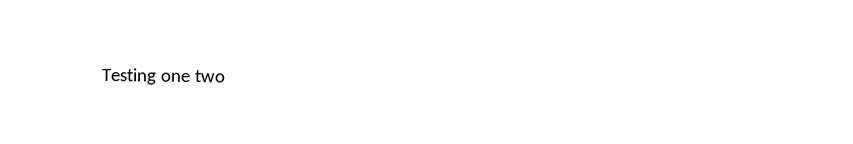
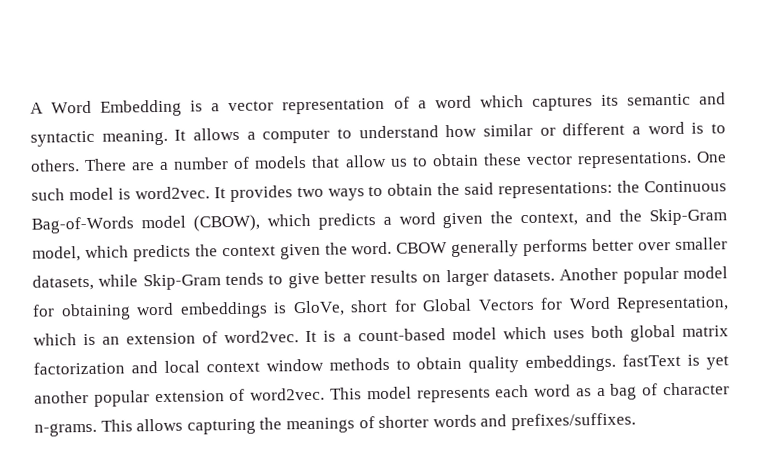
- Testing one two
+ A Word Embedding is a vector representation of a word which captures its semantic and syntactic meaning. It allows a computer to understand how similar or different a word is to others. There are a number of models that allow us to obtain these vector representations. One such model is word2vec. It provides two ways to obtain the said representations: the Continuous Bag-of-Words model (CBOW), which predicts a word given the context, and the Skip-Gram model, which predicts the context given the word. CBOW generally performs better over smaller datasets, while Skip-Gram tends to give better results on larger datasets. Another popular model for obtaining word embeddings is GloVe, short for Global Vectors for Word Representation, which is an extension of word2vec. It is a count-based model which uses both global matrix factorization and local context window methods to obtain quality embeddings. fastText is yet another popular extension of word2vec. This model represents each word as a bag of character n-grams. This allows capturing the meanings of shorter words and prefixes/suffixes.

